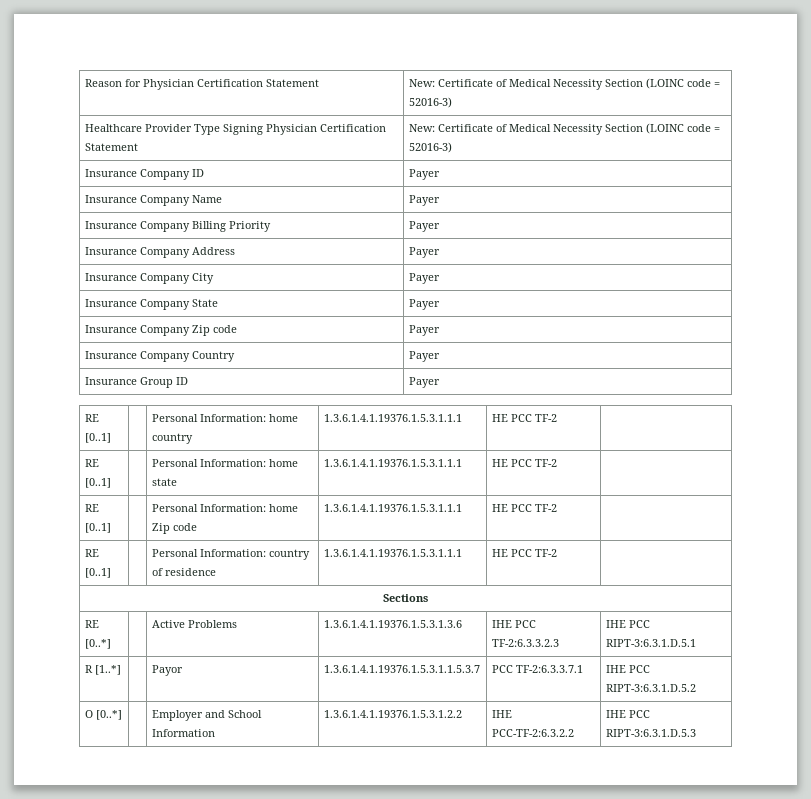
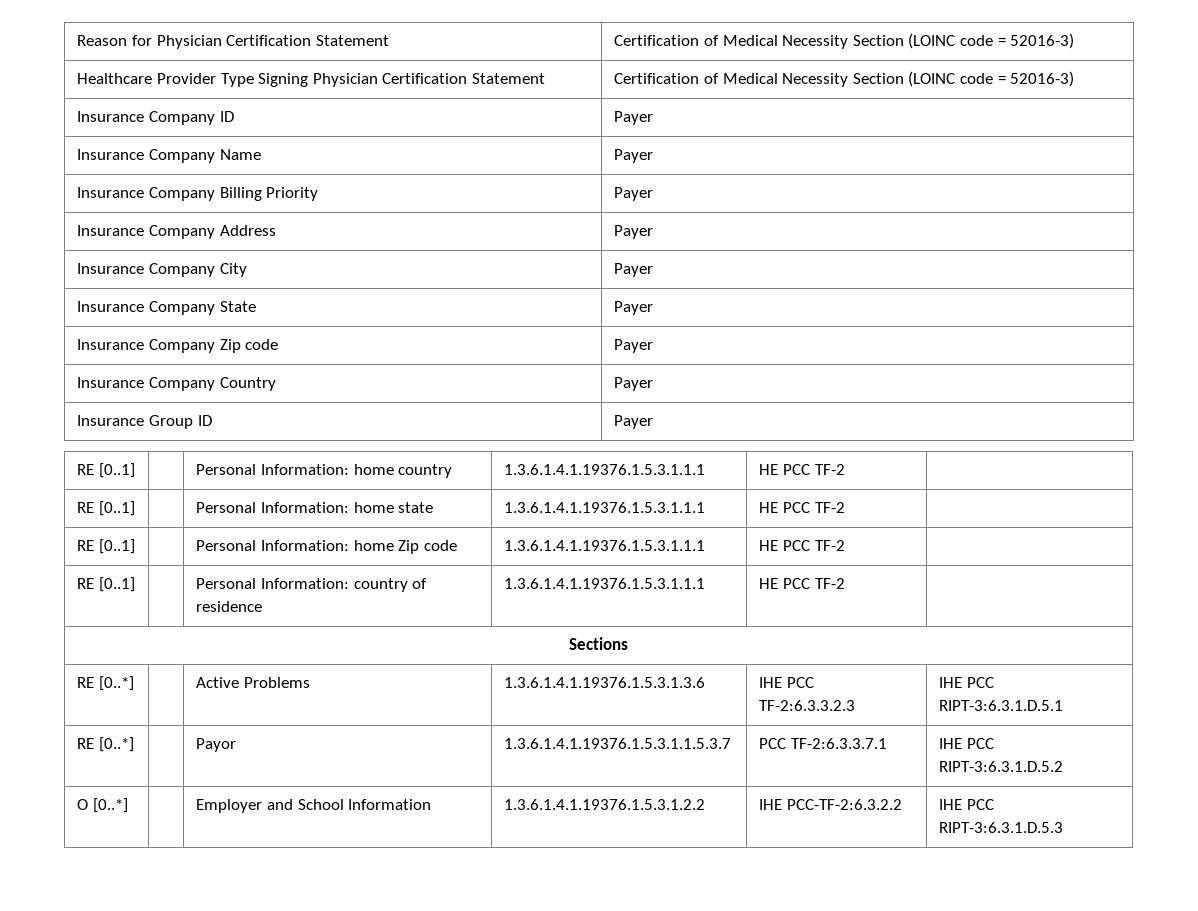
- Reason for Physician Certification Statement | New: Certificate of Medical Necessity Section (LOINC code = 52016-3)
+ Reason for Physician Certification Statement | Certification of Medical Necessity Section (LOINC code = 52016-3)
- Healthcare Provider Type Signing Physician Certification Statement | New: Certificate of Medical Necessity Section (LOINC code = 52016-3)
+ Healthcare Provider Type Signing Physician Certification Statement | Certification of Medical Necessity Section (LOINC code = 52016-3)
- R [1..*] | | Payor | 1.3.6.1.4.1.19376.1.5.3.1.1.5.3.7 | PCC TF-2:6.3.3.7.1 | IHE PCC RIPT-3:6.3.1.D.5.2
+ RE [0..*] | | Payor | 1.3.6.1.4.1.19376.1.5.3.1.1.5.3.7 | PCC TF-2:6.3.3.7.1 | IHE PCC RIPT-3:6.3.1.D.5.2

